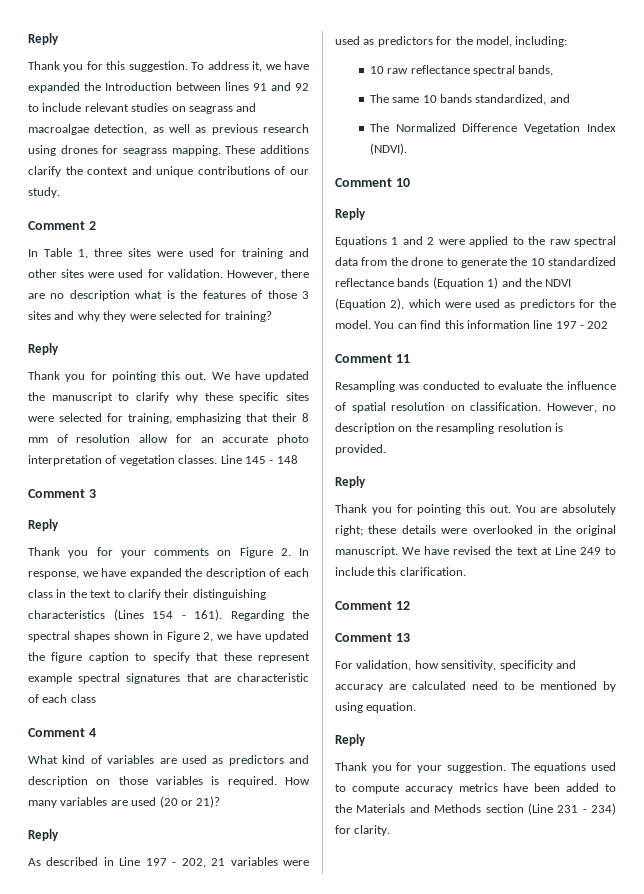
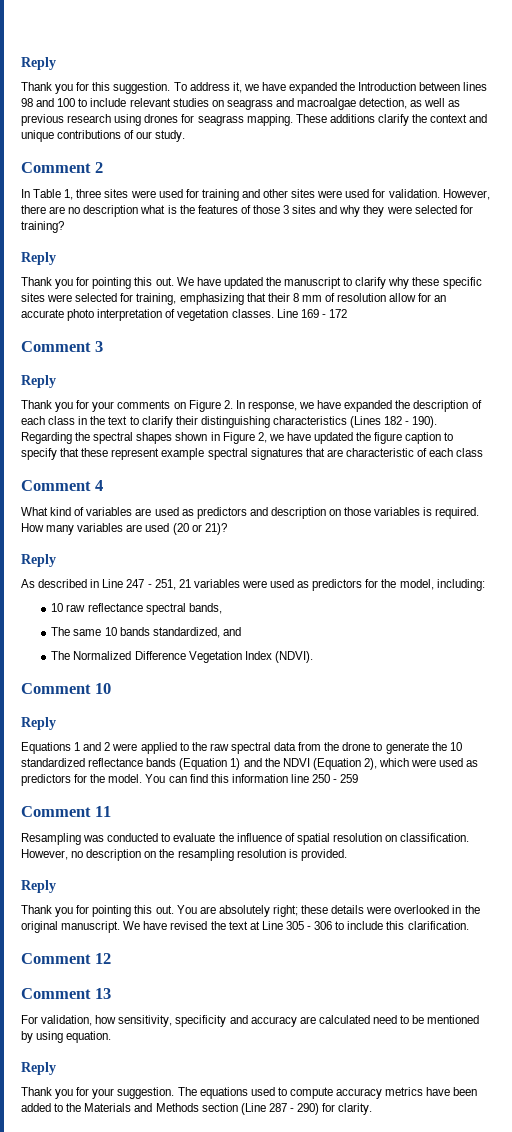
- To address it, we have expanded the Introduction between lines 91 and 92 to include relevant studies on seagrass and macroalgae detection, as well as previous research using drones for seagrass mapping.
+ To address it, we have expanded the Introduction between lines 98 and 100 to include relevant studies on seagrass and macroalgae detection, as well as previous research using drones for seagrass mapping.
- Line 145 - 148
+ Line 169 - 172
- Thank you for your comments on Figure 2. In response, we have expanded the description of each class in the text to clarify their distinguishing characteristics (Lines 154 - 161).
+ Thank you for your comments on Figure 2. In response, we have expanded the description of each class in the text to clarify their distinguishing characteristics (Lines 182 - 190).
- As described in Line 197 - 202, 21 variables were used as predictors for the model, including:
+ As described in Line 247 - 251, 21 variables were used as predictors for the model, including:
- You can find this information line 197 - 202
+ You can find this information line 250 - 259
- We have revised the text at Line 249 to include this clarification.
+ We have revised the text at Line 305 - 306 to include this clarification.
- The equations used to compute accuracy metrics have been added to the Materials and Methods section (Line 231 - 234) for clarity.
+ The equations used to compute accuracy metrics have been added to the Materials and Methods section (Line 287 - 290) for clarity.

